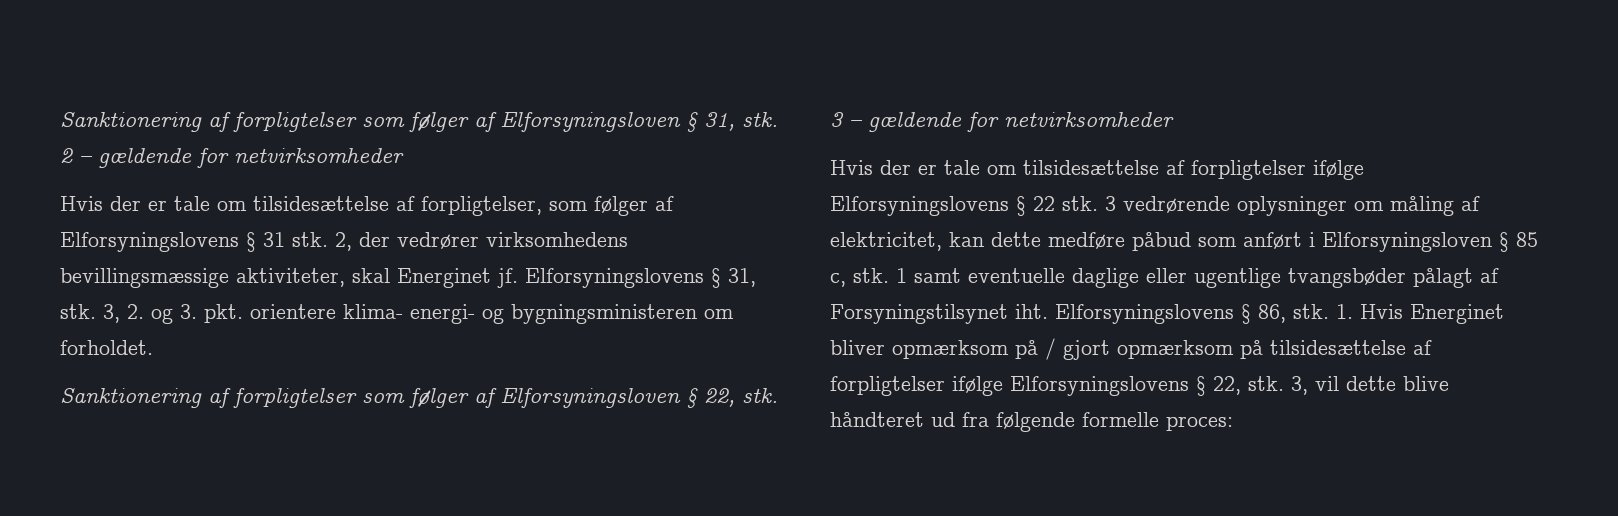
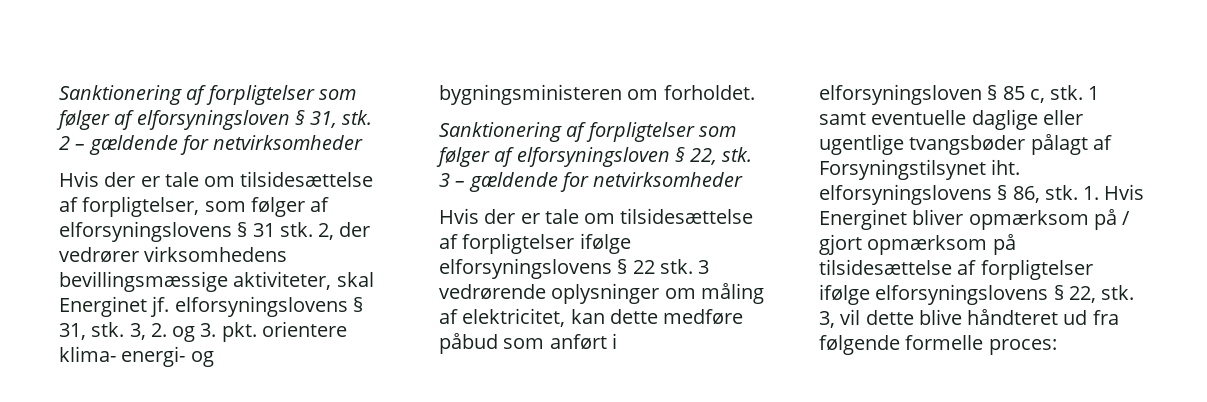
- Sanktionering af forpligtelser som følger af Elforsyningsloven § 31, stk.
+ Sanktionering af forpligtelser som følger af elforsyningsloven § 31, stk.
- Hvis der er tale om tilsidesættelse af forpligtelser, som følger af Elforsyningslovens § 31 stk.
+ Hvis der er tale om tilsidesættelse af forpligtelser, som følger af elforsyningslovens § 31 stk.
- 2, der vedrører virksomhedens bevillingsmæssige aktiviteter, skal Energinet jf. Elforsyningslovens § 31, stk.
+ 2, der vedrører virksomhedens bevillingsmæssige aktiviteter, skal Energinet jf. elforsyningslovens § 31, stk.
- Sanktionering af forpligtelser som følger af Elforsyningsloven § 22, stk.
+ Sanktionering af forpligtelser som følger af elforsyningsloven § 22, stk.
- Hvis der er tale om tilsidesættelse af forpligtelser ifølge Elforsyningslovens § 22 stk.
+ Hvis der er tale om tilsidesættelse af forpligtelser ifølge elforsyningslovens § 22 stk.
- 3 vedrørende oplysninger om måling af elektricitet, kan dette medføre påbud som anført i Elforsyningsloven § 85 c, stk.
+ 3 vedrørende oplysninger om måling af elektricitet, kan dette medføre påbud som anført i elforsyningsloven § 85 c, stk.
- 1 samt eventuelle daglige eller ugentlige tvangsbøder pålagt af Forsyningstilsynet iht. Elforsyningslovens § 86, stk.
+ 1 samt eventuelle daglige eller ugentlige tvangsbøder pålagt af Forsyningstilsynet iht. elforsyningslovens § 86, stk.
- 1. Hvis Energinet bliver opmærksom på / gjort opmærksom på tilsidesættelse af forpligtelser ifølge Elforsyningslovens § 22, stk.
+ 1. Hvis Energinet bliver opmærksom på / gjort opmærksom på tilsidesættelse af forpligtelser ifølge elforsyningslovens § 22, stk.

